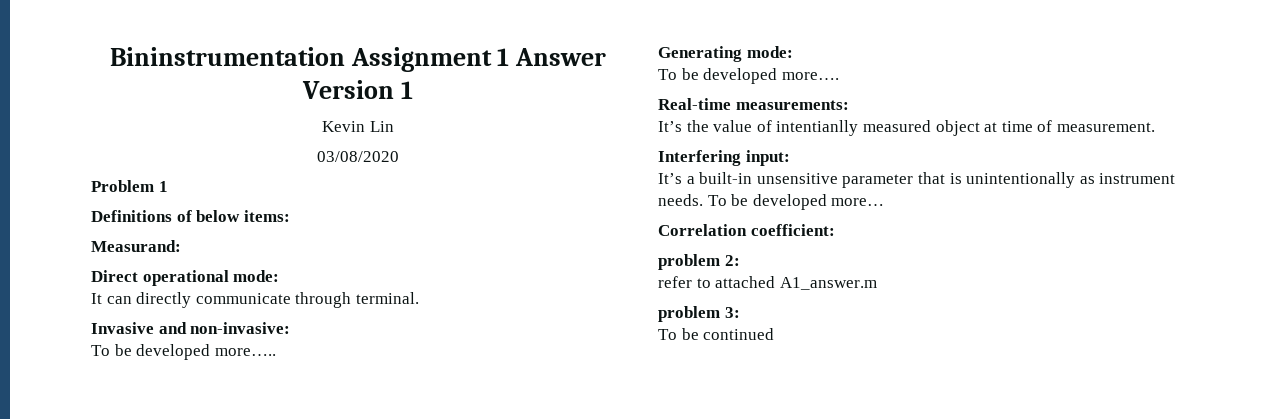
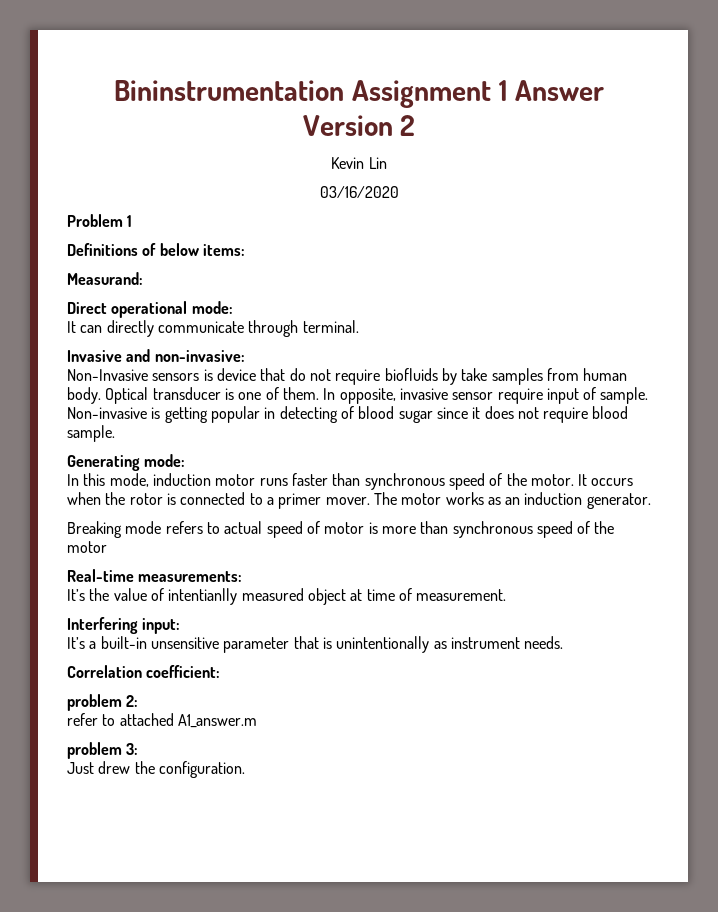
- Bininstrumentation Assignment 1 Answer Version 1
+ Bininstrumentation Assignment 1 Answer Version 2
- 03/08/2020
+ 03/16/2020
- To be developed more…..
+ Non-Invasive sensors is device that do not require biofluids by take samples from human body. Optical transducer is one of them. In opposite, invasive sensor require input of sample. Non-invasive is getting popular in detecting of blood sugar since it does not require blood sample.
  Generating mode:
- To be developed more….
+ In this mode, induction motor runs faster than synchronous speed of the motor. It occurs when the rotor is connected to a primer mover. The motor works as an induction generator.
+ Breaking mode refers to actual speed of motor is more than synchronous speed of the motor
- To be developed more…
- To be continued
+ Just drew the configuration.

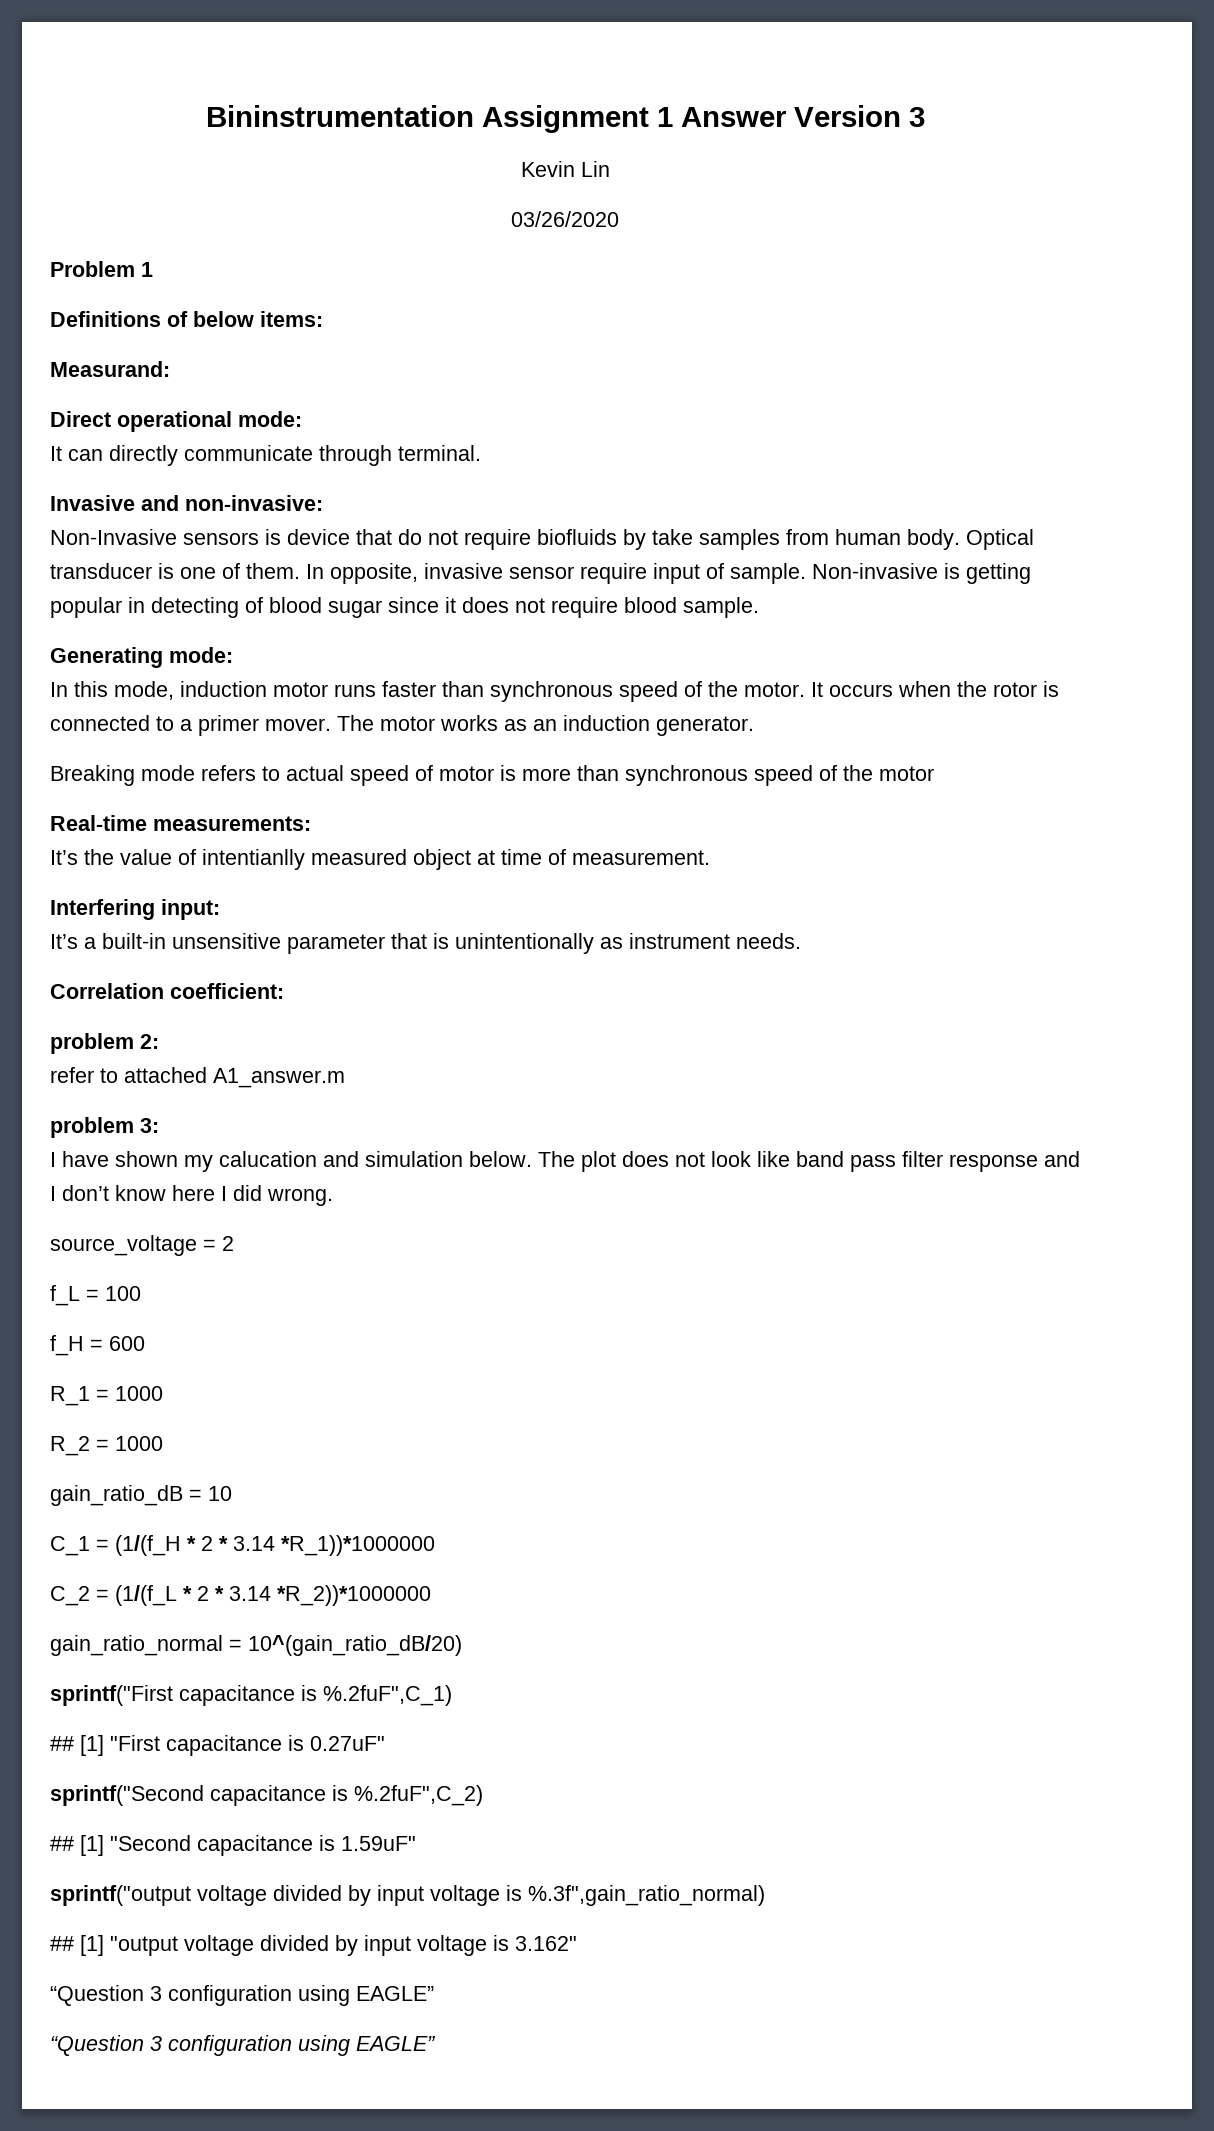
- Bininstrumentation Assignment 1 Answer Version 2
+ Bininstrumentation Assignment 1 Answer Version 3
- 03/16/2020
+ 03/26/2020
- Just drew the configuration.
+ I have shown my calucation and simulation below. The plot does not look like band pass filter response and I don’t know here I did wrong.
+ source_voltage = 2
+ f_L = 100
+ f_H = 600
+ R_1 = 1000
+ R_2 = 1000
+ gain_ratio_dB = 10
+ C_1 = (1/(f_H * 2 * 3.14 *R_1))*1000000
+ C_2 = (1/(f_L * 2 * 3.14 *R_2))*1000000
+ gain_ratio_normal = 10^(gain_ratio_dB/20)
+ sprintf("First capacitance is %.2fuF",C_1)
+ ## [1] "First capacitance is 0.27uF"
+ sprintf("Second capacitance is %.2fuF",C_2)
+ ## [1] "Second capacitance is 1.59uF"
+ sprintf("output voltage divided by input voltage is %.3f",gain_ratio_normal)
+ ## [1] "output voltage divided by input voltage is 3.162"
+ “Question 3 configuration using EAGLE”
+ “Question 3 configuration using EAGLE”

